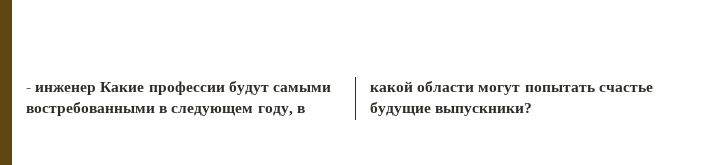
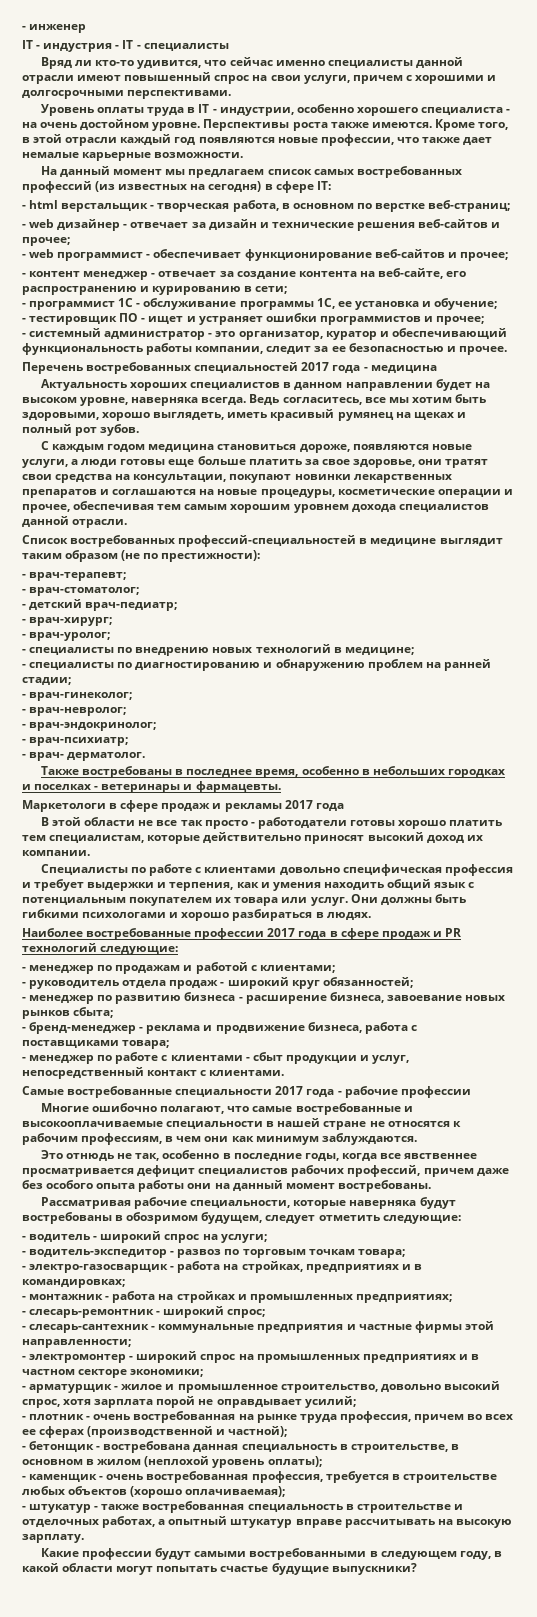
- - инженер Какие профессии будут самыми востребованными в следующем году, в какой области могут попытать счастье будущие выпускники?
+ - инженер
+ IT - индустрия - IT - специалисты
+ Вряд ли кто-то удивится, что сейчас именно специалисты данной отрасли имеют повышенный спрос на свои услуги, причем с хорошими и долгосрочными перспективами.
+ Уровень оплаты труда в IT - индустрии, особенно хорошего специалиста - на очень достойном уровне. Перспективы роста также имеются. Кроме того, в этой отрасли каждый год появляются новые профессии, что также дает немалые карьерные возможности.
+ На данный момент мы предлагаем список самых востребованных профессий (из известных на сегодня) в сфере IT:
+ - html верстальщик - творческая работа, в основном по верстке веб-страниц;
+ - web дизайнер - отвечает за дизайн и технические решения веб-сайтов и прочее;
+ - web программист - обеспечивает функционирование веб-сайтов и прочее;
+ - контент менеджер - отвечает за создание контента на веб-сайте, его распространению и курированию в сети;
+ - программист 1С - обслуживание программы 1С, ее установка и обучение;
+ - тестировщик ПО - ищет и устраняет ошибки программистов и прочее;
+ - системный администратор - это организатор, куратор и обеспечивающий функциональность работы компании, следит за ее безопасностью и прочее.
+ Перечень востребованных специальностей 2017 года - медицина
+ Актуальность хороших специалистов в данном направлении будет на высоком уровне, наверняка всегда. Ведь согласитесь, все мы хотим быть здоровыми, хорошо выглядеть, иметь красивый румянец на щеках и полный рот зубов.
+ С каждым годом медицина становиться дороже, появляются новые услуги, а люди готовы еще больше платить за свое здоровье, они тратят свои средства на консультации, покупают новинки лекарственных препаратов и соглашаются на новые процедуры, косметические операции и прочее, обеспечивая тем самым хорошим уровнем дохода специалистов данной отрасли.
+ Список востребованных профессий-специальностей в медицине выглядит таким образом (не по престижности):
+ - врач-терапевт;
+ - врач-стоматолог;
+ - детский врач-педиатр;
+ - врач-хирург;
+ - врач-уролог;
+ - специалисты по внедрению новых технологий в медицине;
+ - специалисты по диагностированию и обнаружению проблем на ранней стадии;
+ - врач-гинеколог;
+ - врач-невролог;
+ - врач-эндокринолог;
+ - врач-психиатр;
+ - врач- дерматолог.
+ Также востребованы в последнее время, особенно в небольших городках и поселках - ветеринары и фармацевты.
+ Маркетологи в сфере продаж и рекламы 2017 года
+ В этой области не все так просто - работодатели готовы хорошо платить тем специалистам, которые действительно приносят высокий доход их компании.
+ Специалисты по работе с клиентами довольно специфическая профессия и требует выдержки и терпения, как и умения находить общий язык с потенциальным покупателем их товара или услуг. Они должны быть гибкими психологами и хорошо разбираться в людях.
+ Наиболее востребованные профессии 2017 года в сфере продаж и PR технологий следующие:
+ - менеджер по продажам и работой с клиентами;
+ - руководитель отдела продаж - широкий круг обязанностей;
+ - менеджер по развитию бизнеса - расширение бизнеса, завоевание новых рынков сбыта;
+ - бренд-менеджер - реклама и продвижение бизнеса, работа с поставщиками товара;
+ - менеджер по работе с клиентами - сбыт продукции и услуг, непосредственный контакт с клиентами.
+ Самые востребованные специальности 2017 года - рабочие профессии
+ Многие ошибочно полагают, что самые востребованные и высокооплачиваемые специальности в нашей стране не относятся к рабочим профессиям, в чем они как минимум заблуждаются.
+ Это отнюдь не так, особенно в последние годы, когда все явственнее просматривается дефицит специалистов рабочих профессий, причем даже без особого опыта работы они на данный момент востребованы.
+ Рассматривая рабочие специальности, которые наверняка будут востребованы в обозримом будущем, следует отметить следующие:
+ - водитель - широкий спрос на услуги;
+ - водитель-экспедитор - развоз по торговым точкам товара;
+ - электро-газосварщик - работа на стройках, предприятиях и в командировках;
+ - монтажник - работа на стройках и промышленных предприятиях;
+ - слесарь-ремонтник - широкий спрос;
+ - слесарь-сантехник - коммунальные предприятия и частные фирмы этой направленности;
+ - электромонтер - широкий спрос на промышленных предприятиях и в частном секторе экономики;
+ - арматурщик - жилое и промышленное строительство, довольно высокий спрос, хотя зарплата порой не оправдывает усилий;
+ - плотник - очень востребованная на рынке труда профессия, причем во всех ее сферах (производственной и частной);
+ - бетонщик - востребована данная специальность в строительстве, в основном в жилом (неплохой уровень оплаты);
+ - каменщик - очень востребованная профессия, требуется в строительстве любых объектов (хорошо оплачиваемая);
+ - штукатур - также востребованная специальность в строительстве и отделочных работах, а опытный штукатур вправе рассчитывать на высокую зарплату.
+ Какие профессии будут самыми востребованными в следующем году, в какой области могут попытать счастье будущие выпускники?

